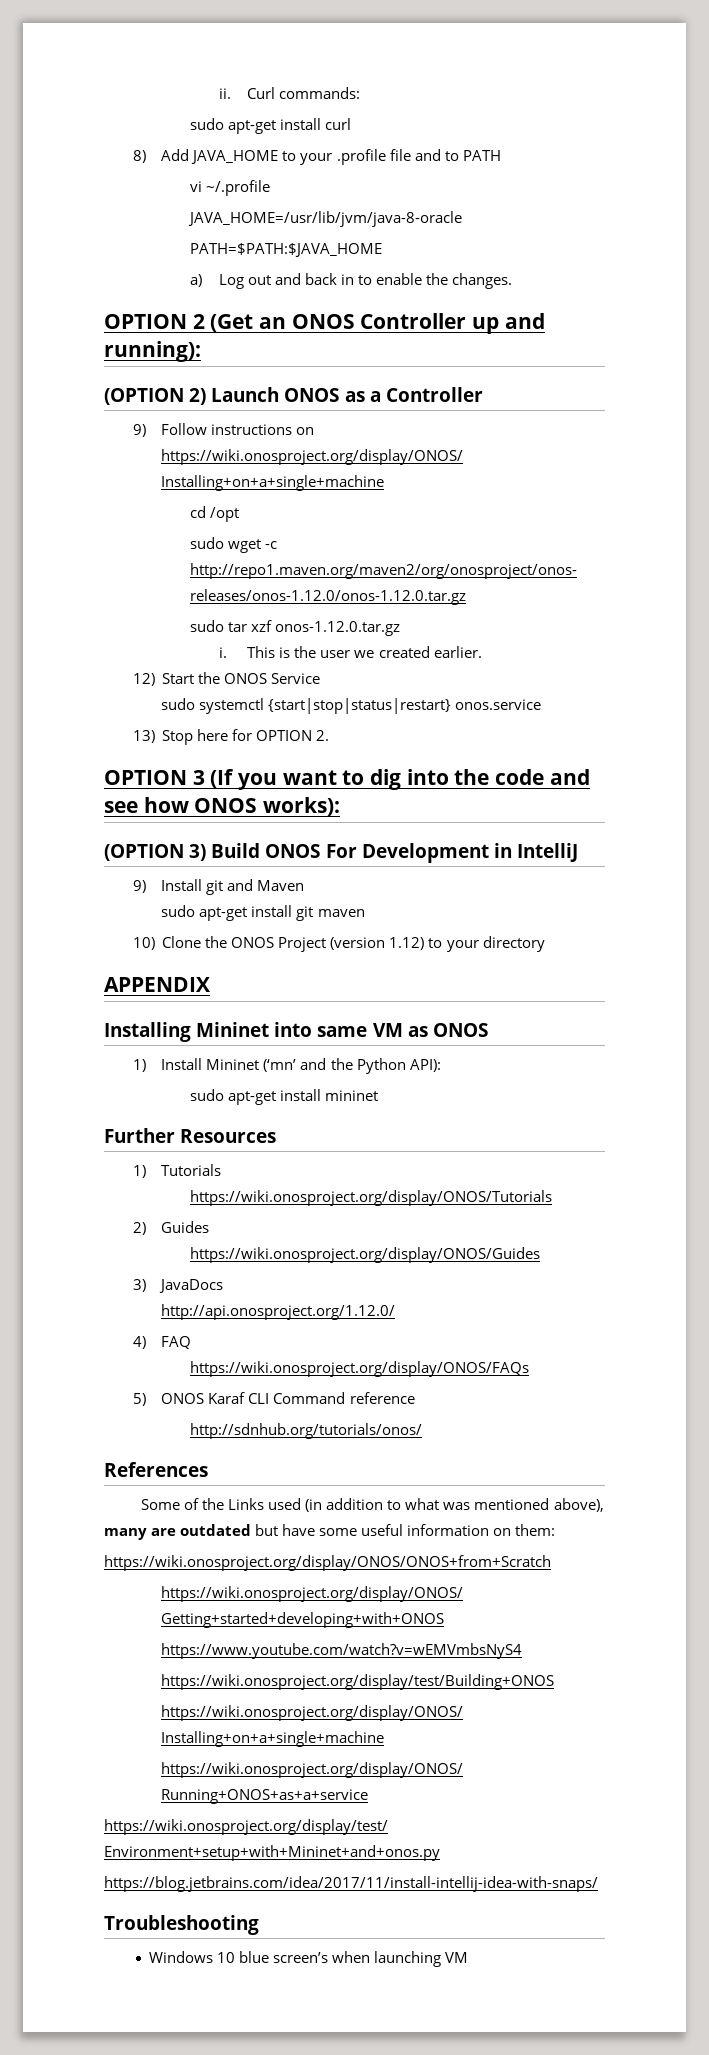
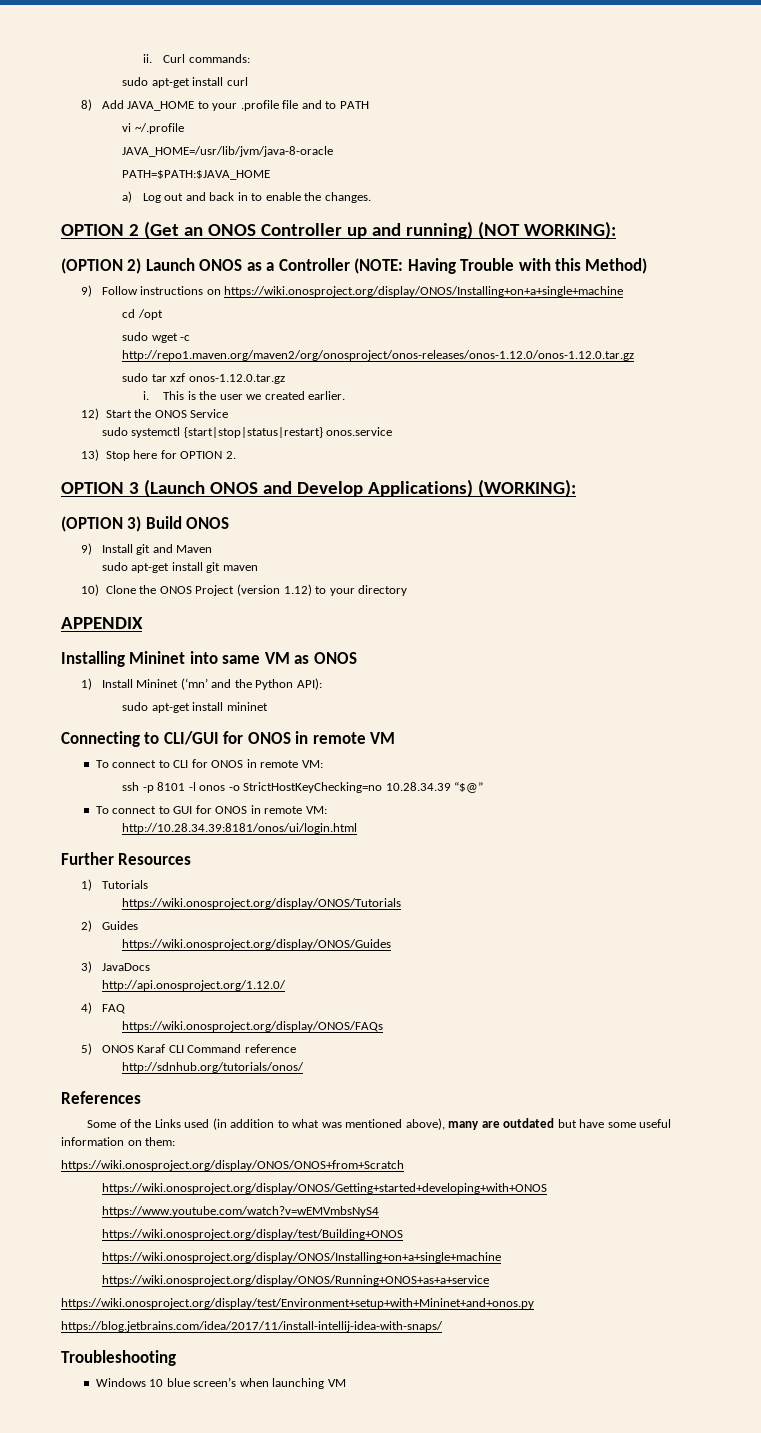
- OPTION 2 (Get an ONOS Controller up and running):
+ OPTION 2 (Get an ONOS Controller up and running) (NOT WORKING):
- (OPTION 2) Launch ONOS as a Controller
+ (OPTION 2) Launch ONOS as a Controller (NOTE: Having Trouble with this Method)
- OPTION 3 (If you want to dig into the code and see how ONOS works):
+ OPTION 3 (Launch ONOS and Develop Applications) (WORKING):
- (OPTION 3) Build ONOS For Development in IntelliJ
+ (OPTION 3) Build ONOS
+ Connecting to CLI/GUI for ONOS in remote VM
+ To connect to CLI for ONOS in remote VM:
+ ssh -p 8101 -l onos -o StrictHostKeyChecking=no 10.28.34.39 “$@”
+ To connect to GUI for ONOS in remote VM:
+ http://10.28.34.39:8181/onos/ui/login.html

